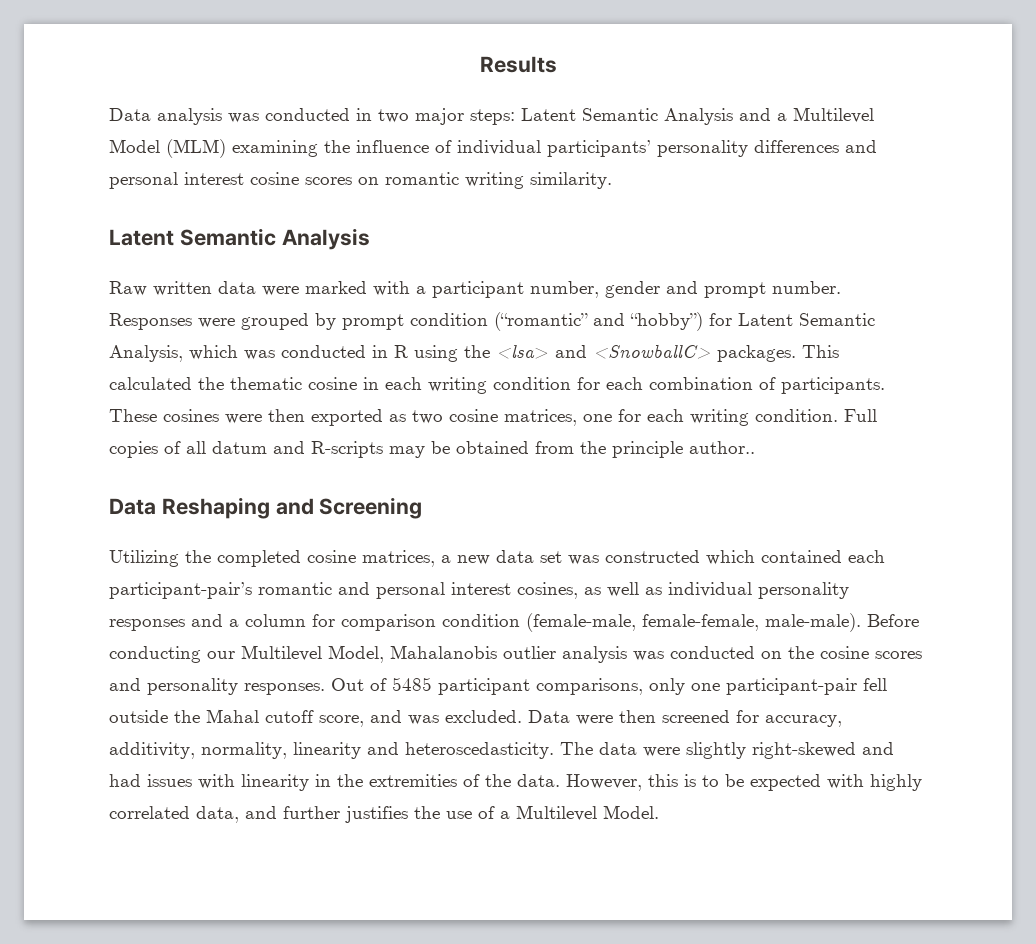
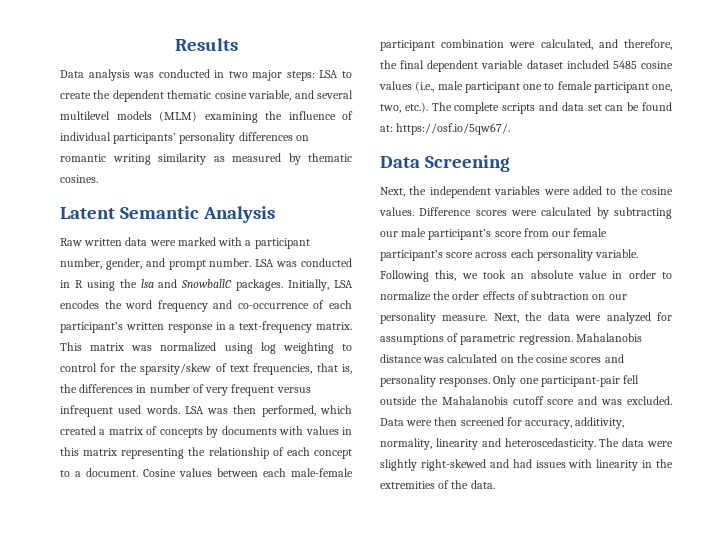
- Data analysis was conducted in two major steps: Latent Semantic Analysis and a Multilevel Model (MLM) examining the influence of individual participants’ personality differences and personal interest cosine scores on romantic writing similarity.
+ Data analysis was conducted in two major steps: LSA to create the dependent thematic cosine variable, and several multilevel models (MLM) examining the influence of individual participants’ personality differences on romantic writing similarity as measured by thematic cosines.
- Raw written data were marked with a participant number, gender and prompt number.
+ Raw written data were marked with a participant number, gender, and prompt number.
- Responses were grouped by prompt condition (“romantic” and “hobby”) for Latent Semantic Analysis, which was conducted in R using the <lsa> and <SnowballC> packages. This calculated the thematic cosine in each writing condition for each combination of participants. These cosines were then exported as two cosine matrices, one for each writing condition. Full copies of all datum and R-scripts may be obtained from the principle author..
- Data Reshaping and Screening
+ LSA was conducted in R using the lsa and SnowballC packages. Initially, LSA encodes the word frequency and co-occurrence of each participant’s written response in a text-frequency matrix. This matrix was normalized using log weighting to control for the sparsity/skew of text frequencies, that is, the differences in number of very frequent versus infrequent used words. LSA was then performed, which created a matrix of concepts by documents with values in this matrix representing the relationship of each concept to a document. Cosine values between each male-female participant combination were calculated, and therefore, the final dependent variable dataset included 5485 cosine values (i.e., male participant one to female participant one, two, etc.). The complete scripts and data set can be found at: https://osf.io/5qw67/.
+ Data Screening
- Utilizing the completed cosine matrices, a new data set was constructed which contained each participant-pair’s romantic and personal interest cosines, as well as individual personality responses and a column for comparison condition (female-male, female-female, male-male). Before conducting our Multilevel Model, Mahalanobis outlier analysis was conducted on the cosine scores and personality responses.
+ Next, the independent variables were added to the cosine values. Difference scores were calculated by subtracting our male participant’s score from our female participant’s score across each personality variable. Following this, we took an absolute value in order to normalize the order effects of subtraction on our personality measure. Next, the data were analyzed for assumptions of parametric regression. Mahalanobis distance was calculated on the cosine scores and personality responses.
- Out of 5485 participant comparisons, only one participant-pair fell outside the Mahal cutoff score, and was excluded.
+ Only one participant-pair fell outside the Mahalanobis cutoff score and was excluded.
- However, this is to be expected with highly correlated data, and further justifies the use of a Multilevel Model.

